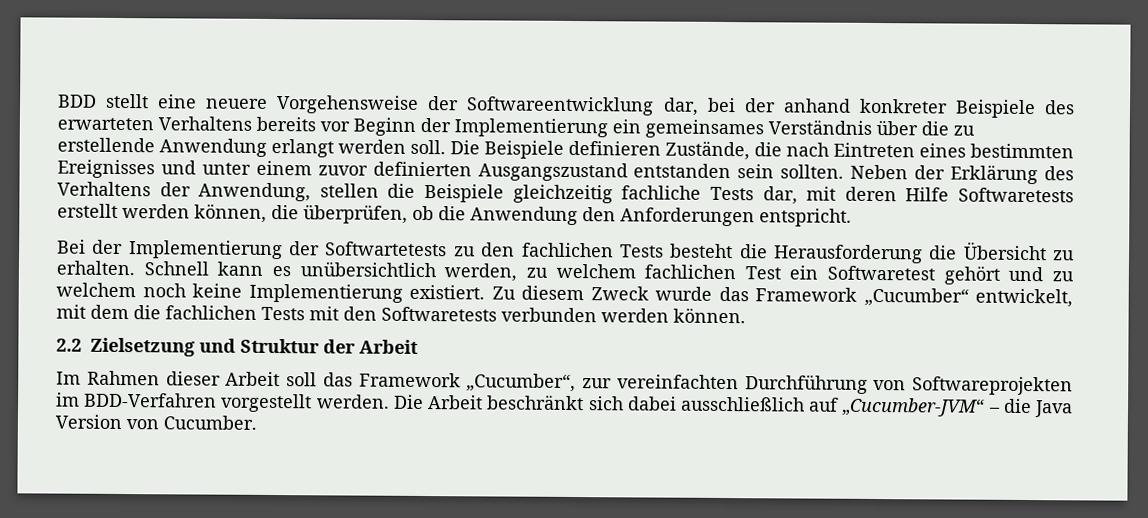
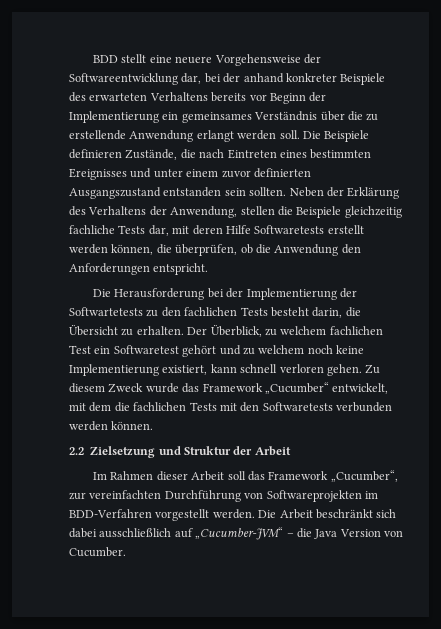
- Bei der Implementierung der Softwartetests zu den fachlichen Tests besteht die Herausforderung die Übersicht zu erhalten.
+ Die Herausforderung bei der Implementierung der Softwartetests zu den fachlichen Tests besteht darin, die Übersicht zu erhalten.
- Schnell kann es unübersichtlich werden, zu welchem fachlichen Test ein Softwaretest gehört und zu welchem noch keine Implementierung existiert.
+ Der Überblick, zu welchem fachlichen Test ein Softwaretest gehört und zu welchem noch keine Implementierung existiert, kann schnell verloren gehen.

